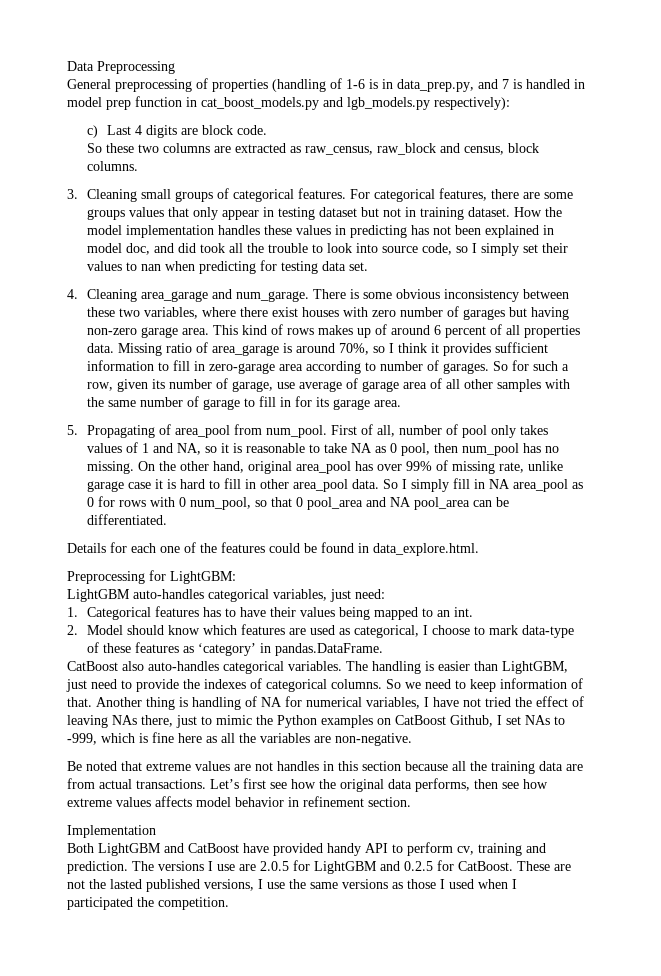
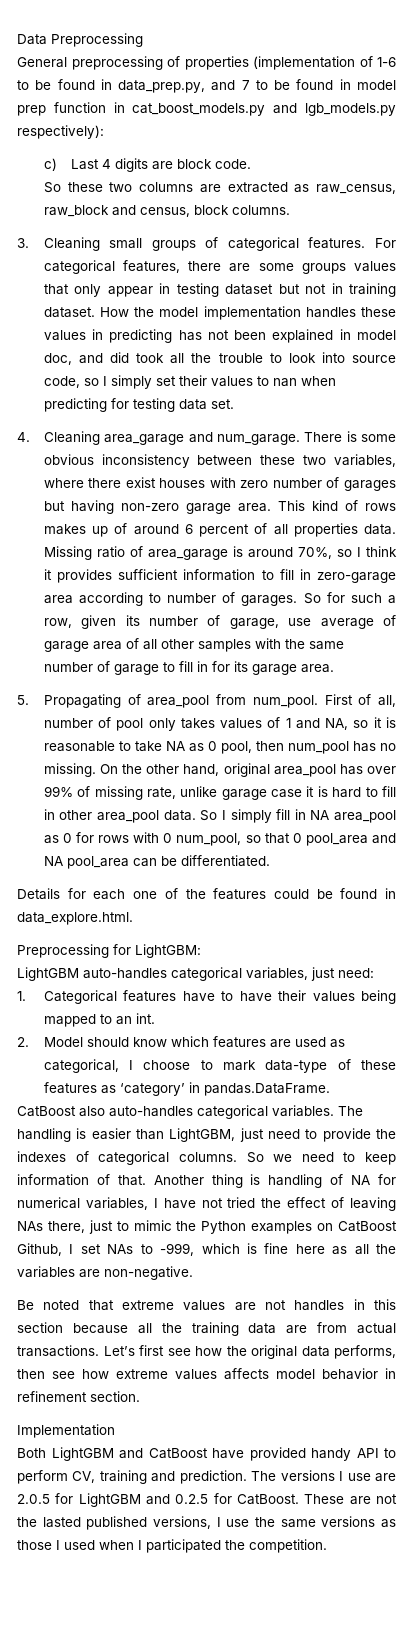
- General preprocessing of properties (handling of 1-6 is in data_prep.py, and 7 is handled in model prep function in cat_boost_models.py and lgb_models.py respectively):
+ General preprocessing of properties (implementation of 1-6 to be found in data_prep.py, and 7 to be found in model prep function in cat_boost_models.py and lgb_models.py respectively):
- 1. Categorical features has to have their values being mapped to an int.
+ 1. Categorical features have to have their values being mapped to an int.
- Both LightGBM and CatBoost have provided handy API to perform cv, training and prediction.
+ Both LightGBM and CatBoost have provided handy API to perform CV, training and prediction.

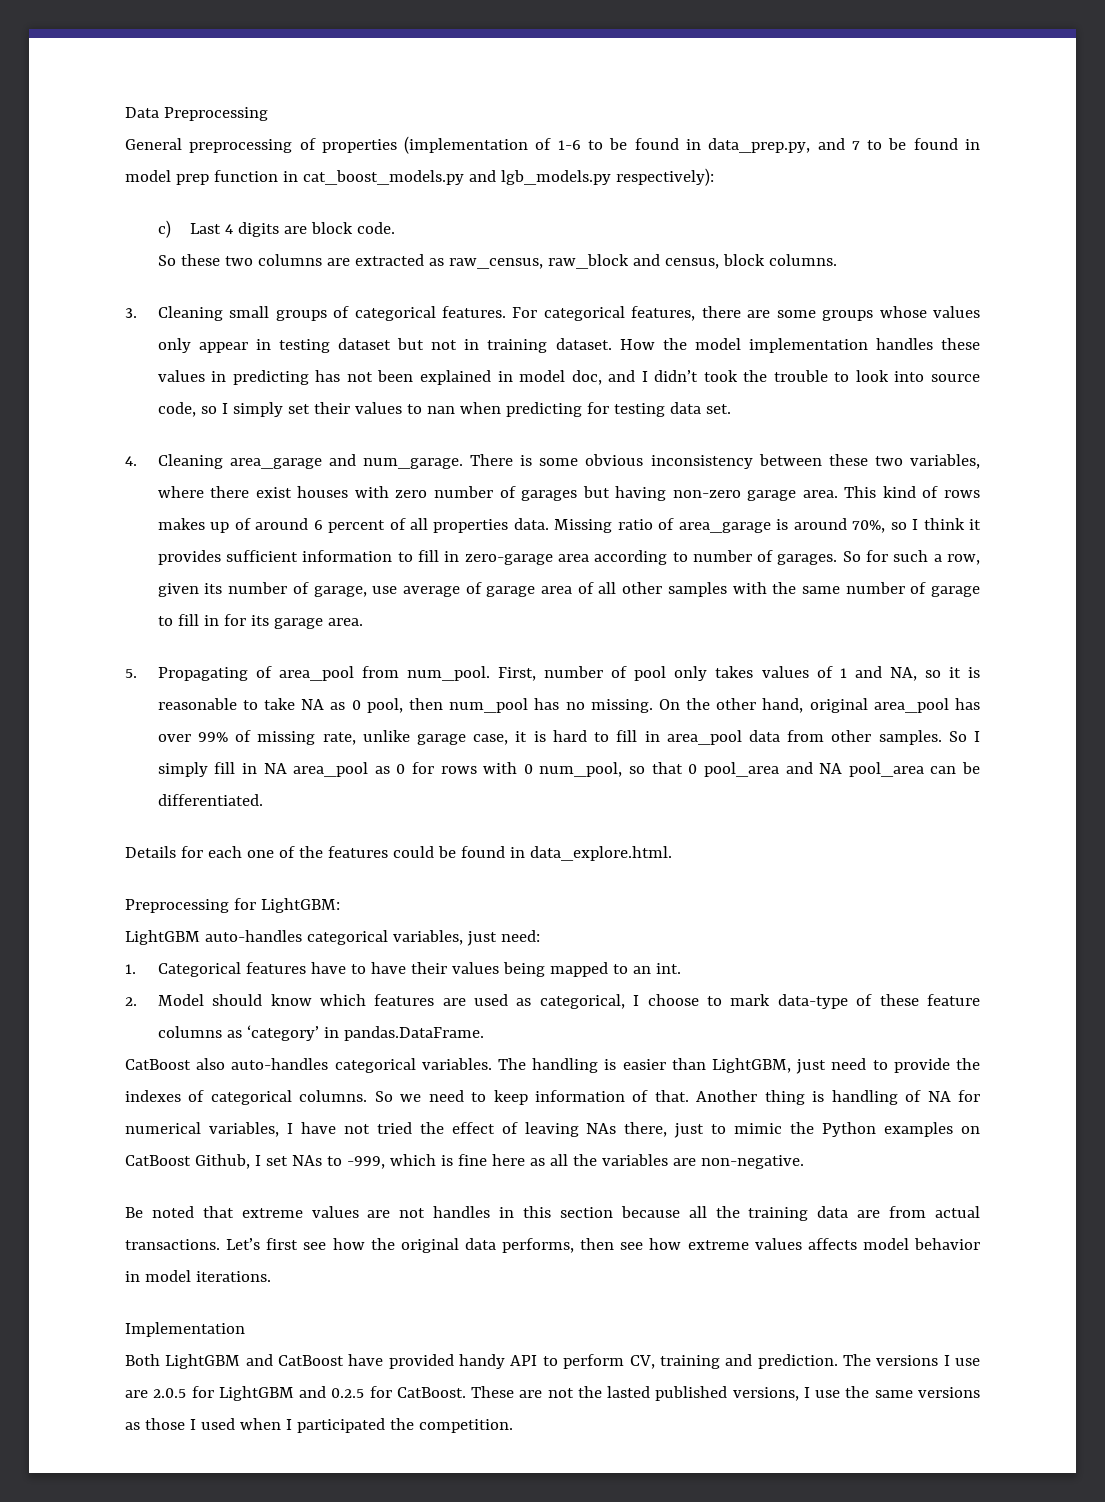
- For categorical features, there are some groups values that only appear in testing dataset but not in training dataset.
+ For categorical features, there are some groups whose values only appear in testing dataset but not in training dataset.
- How the model implementation handles these values in predicting has not been explained in model doc, and did took all the trouble to look into source code, so I simply set their values to nan when predicting for testing data set.
+ How the model implementation handles these values in predicting has not been explained in model doc, and I didn’t took the trouble to look into source code, so I simply set their values to nan when predicting for testing data set.
- First of all, number of pool only takes values of 1 and NA, so it is reasonable to take NA as 0 pool, then num_pool has no missing.
+ First, number of pool only takes values of 1 and NA, so it is reasonable to take NA as 0 pool, then num_pool has no missing.
- On the other hand, original area_pool has over 99% of missing rate, unlike garage case it is hard to fill in other area_pool data.
+ On the other hand, original area_pool has over 99% of missing rate, unlike garage case, it is hard to fill in area_pool data from other samples.
- 2. Model should know which features are used as categorical, I choose to mark data-type of these features as ‘category’ in pandas.DataFrame.
+ 2. Model should know which features are used as categorical, I choose to mark data-type of these feature columns as ‘category’ in pandas.DataFrame.
- Let’s first see how the original data performs, then see how extreme values affects model behavior in refinement section.
+ Let’s first see how the original data performs, then see how extreme values affects model behavior in model iterations.

